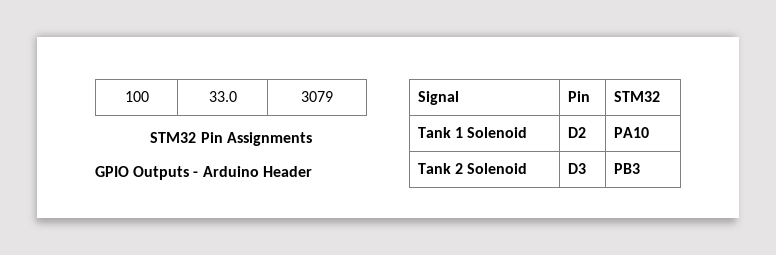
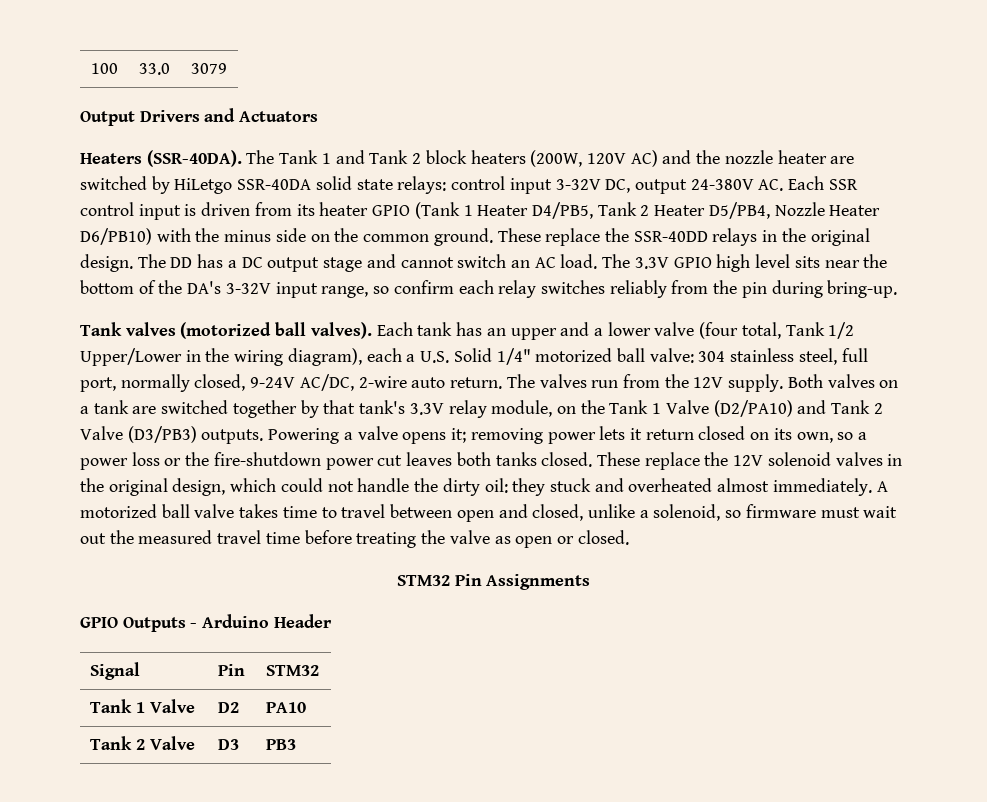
+ Output Drivers and Actuators
+ Heaters (SSR-40DA). The Tank 1 and Tank 2 block heaters (200W, 120V AC) and the nozzle heater are switched by HiLetgo SSR-40DA solid state relays: control input 3-32V DC, output 24-380V AC. Each SSR control input is driven from its heater GPIO (Tank 1 Heater D4/PB5, Tank 2 Heater D5/PB4, Nozzle Heater D6/PB10) with the minus side on the common ground. These replace the SSR-40DD relays in the original design. The DD has a DC output stage and cannot switch an AC load. The 3.3V GPIO high level sits near the bottom of the DA's 3-32V input range, so confirm each relay switches reliably from the pin during bring-up.
+ Tank valves (motorized ball valves). Each tank has an upper and a lower valve (four total, Tank 1/2 Upper/Lower in the wiring diagram), each a U.S. Solid 1/4" motorized ball valve: 304 stainless steel, full port, normally closed, 9-24V AC/DC, 2-wire auto return. The valves run from the 12V supply. Both valves on a tank are switched together by that tank's 3.3V relay module, on the Tank 1 Valve (D2/PA10) and Tank 2 Valve (D3/PB3) outputs. Powering a valve opens it; removing power lets it return closed on its own, so a power loss or the fire-shutdown power cut leaves both tanks closed. These replace the 12V solenoid valves in the original design, which could not handle the dirty oil: they stuck and overheated almost immediately. A motorized ball valve takes time to travel between open and closed, unlike a solenoid, so firmware must wait out the measured travel time before treating the valve as open or closed.
- Tank 1 Solenoid | D2 | PA10
+ Tank 1 Valve | D2 | PA10
- Tank 2 Solenoid | D3 | PB3
+ Tank 2 Valve | D3 | PB3

